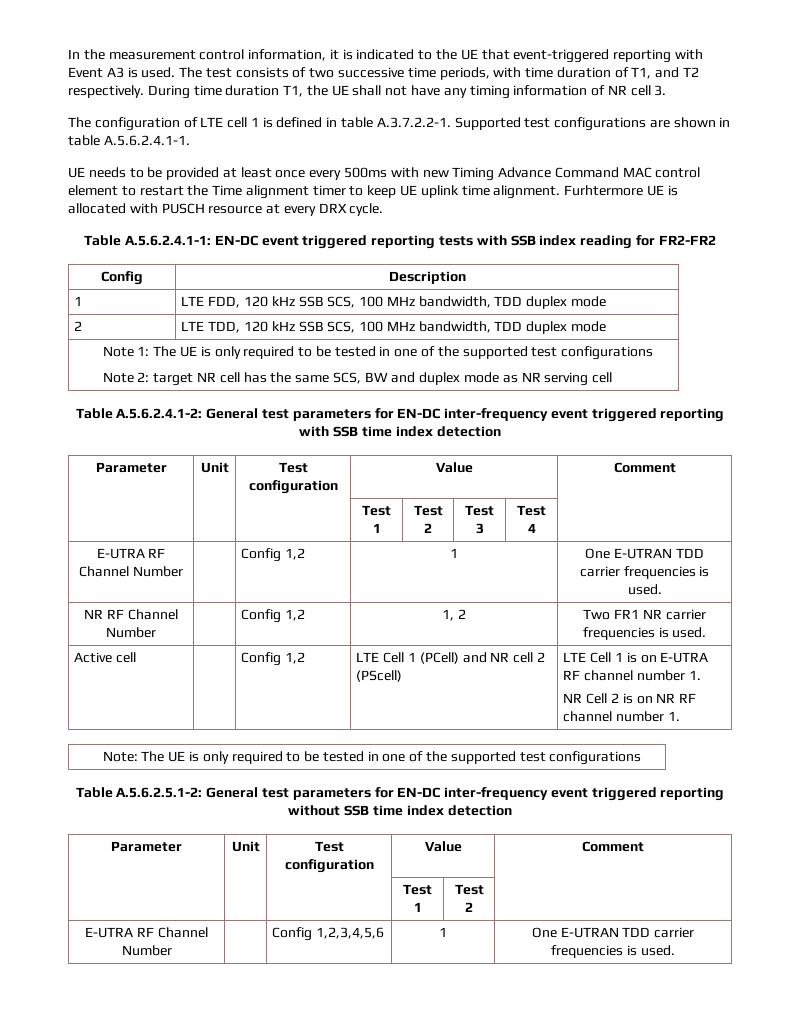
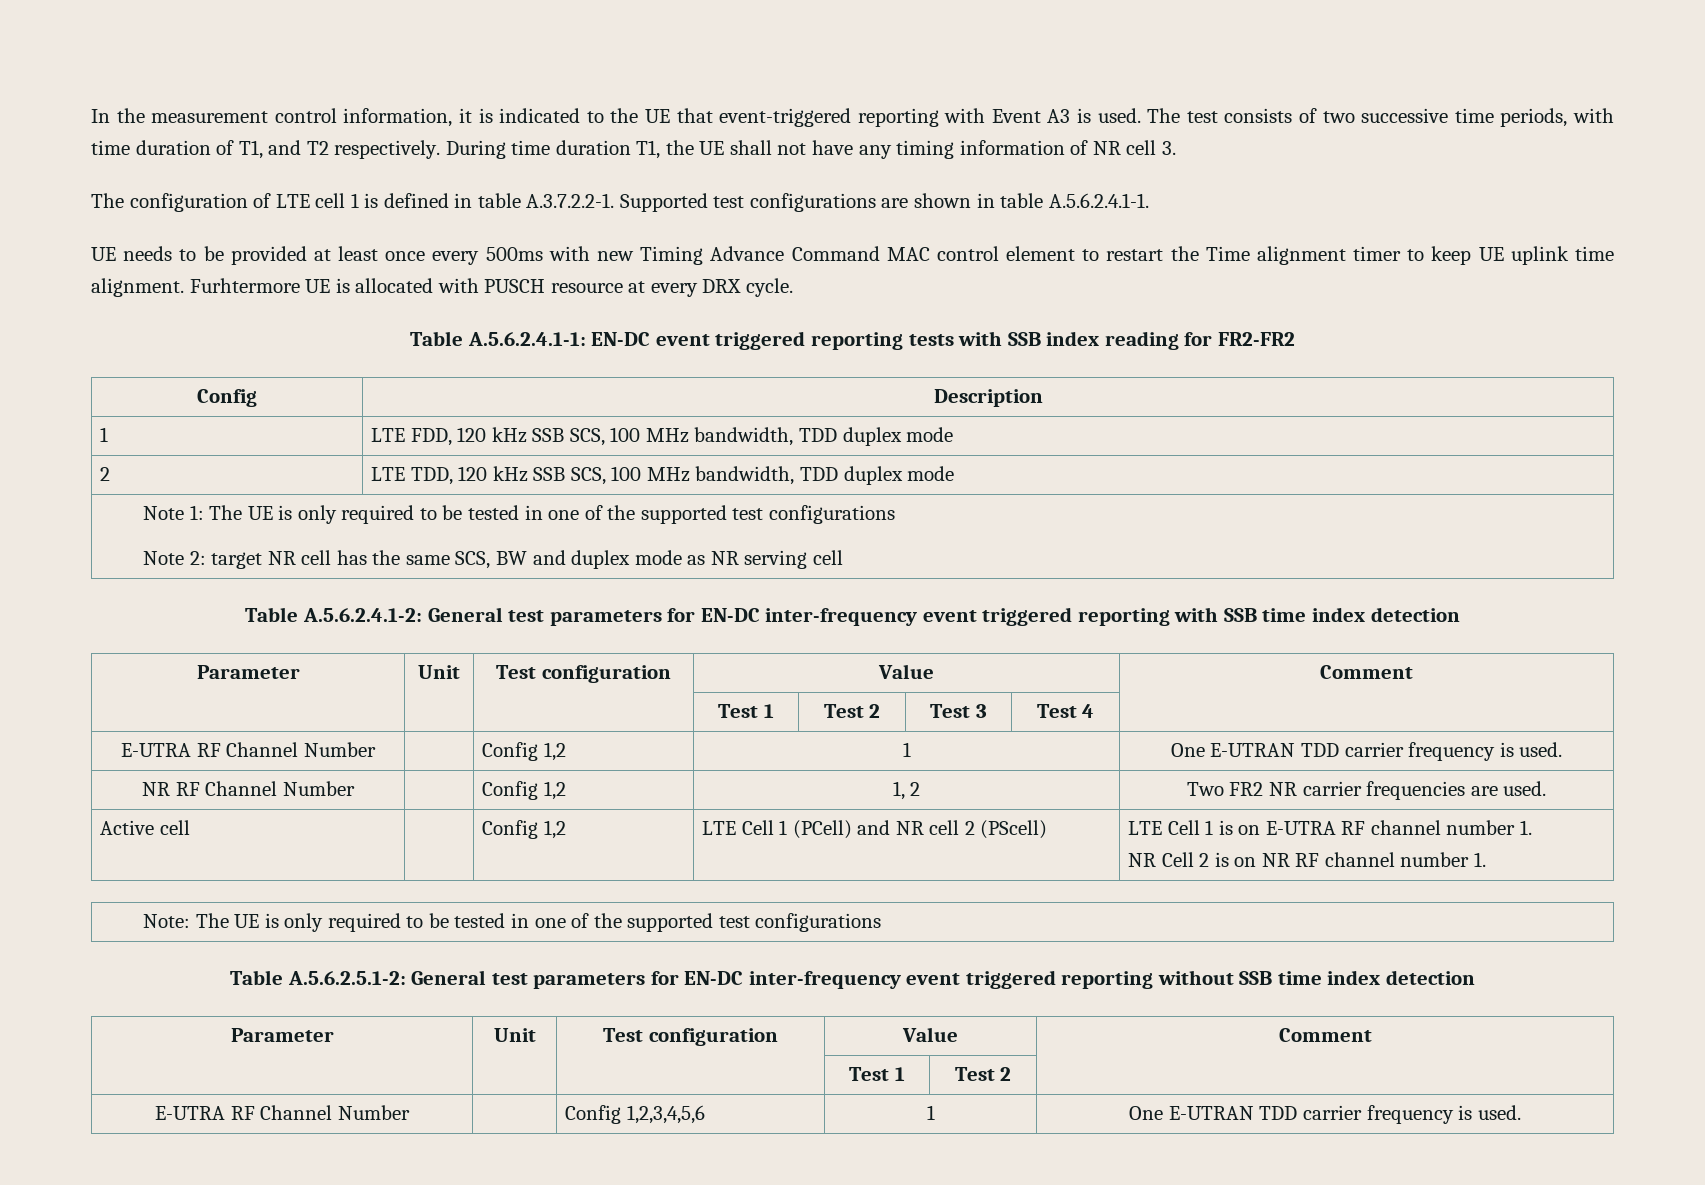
- E-UTRA RF Channel Number | | Config 1,2 | 1 | One E-UTRAN TDD carrier frequencies is used.
+ E-UTRA RF Channel Number | | Config 1,2 | 1 | One E-UTRAN TDD carrier frequency is used.
- NR RF Channel Number | | Config 1,2 | 1, 2 | Two FR1 NR carrier frequencies is used.
+ NR RF Channel Number | | Config 1,2 | 1, 2 | Two FR2 NR carrier frequencies are used.
- E-UTRA RF Channel Number | | Config 1,2,3,4,5,6 | 1 | One E-UTRAN TDD carrier frequencies is used.
+ E-UTRA RF Channel Number | | Config 1,2,3,4,5,6 | 1 | One E-UTRAN TDD carrier frequency is used.

